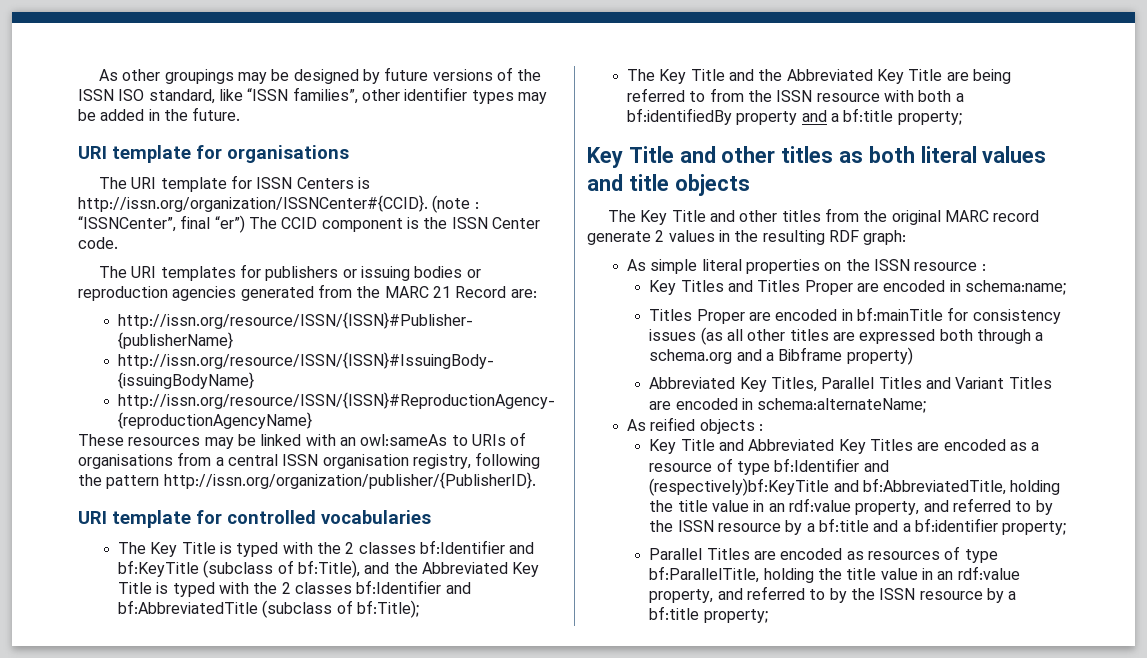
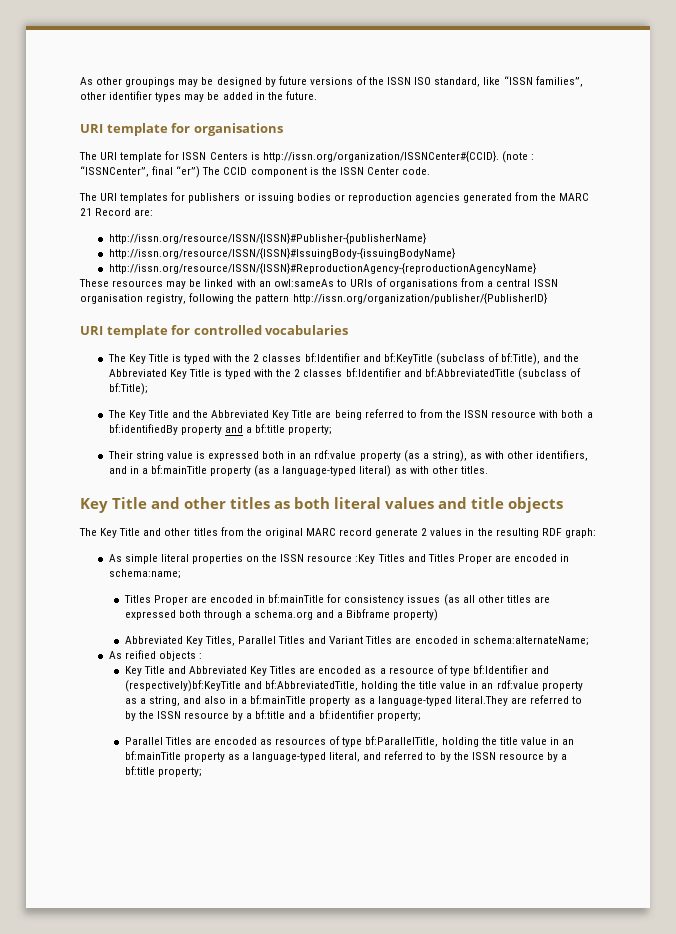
- These resources may be linked with an owl:sameAs to URIs of organisations from a central ISSN organisation registry, following the pattern http://issn.org/organization/publisher/{PublisherID}.
+ These resources may be linked with an owl:sameAs to URIs of organisations from a central ISSN organisation registry, following the pattern http://issn.org/organization/publisher/{PublisherID}
+ Their string value is expressed both in an rdf:value property (as a string), as with other identifiers, and in a bf:mainTitle property (as a language-typed literal) as with other titles.
- As simple literal properties on the ISSN resource :
- Key Titles and Titles Proper are encoded in schema:name;
+ As simple literal properties on the ISSN resource :Key Titles and Titles Proper are encoded in schema:name;
- Key Title and Abbreviated Key Titles are encoded as a resource of type bf:Identifier and (respectively)bf:KeyTitle and bf:AbbreviatedTitle, holding the title value in an rdf:value property, and referred to by the ISSN resource by a bf:title and a bf:identifier property;
+ Key Title and Abbreviated Key Titles are encoded as a resource of type bf:Identifier and (respectively)bf:KeyTitle and bf:AbbreviatedTitle, holding the title value in an rdf:value property as a string, and also in a bf:mainTitle property as a language-typed literal.They are referred to by the ISSN resource by a bf:title and a bf:identifier property;
- Parallel Titles are encoded as resources of type bf:ParallelTitle, holding the title value in an rdf:value property, and referred to by the ISSN resource by a bf:title property;
+ Parallel Titles are encoded as resources of type bf:ParallelTitle, holding the title value in an bf:mainTitle property as a language-typed literal, and referred to by the ISSN resource by a bf:title property;

